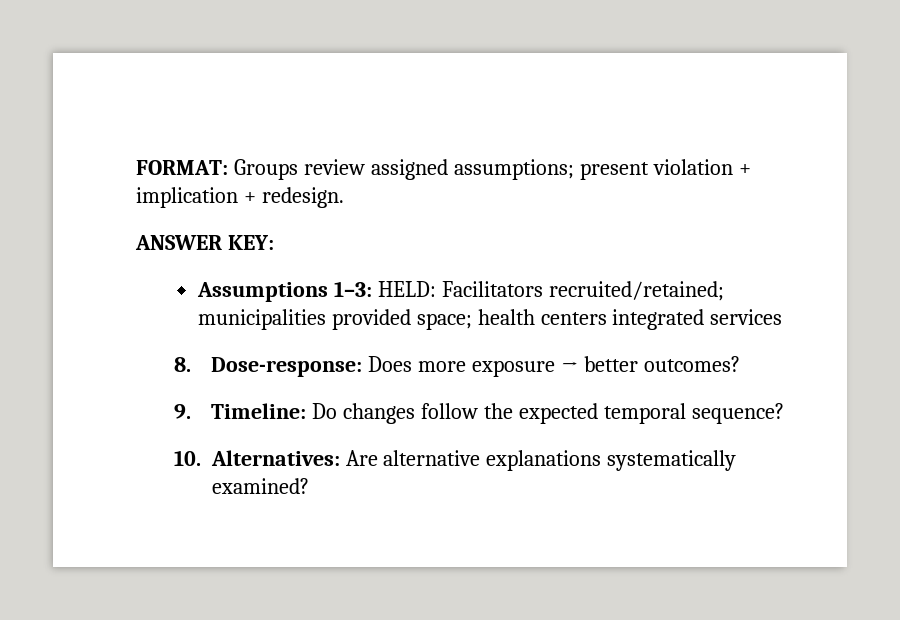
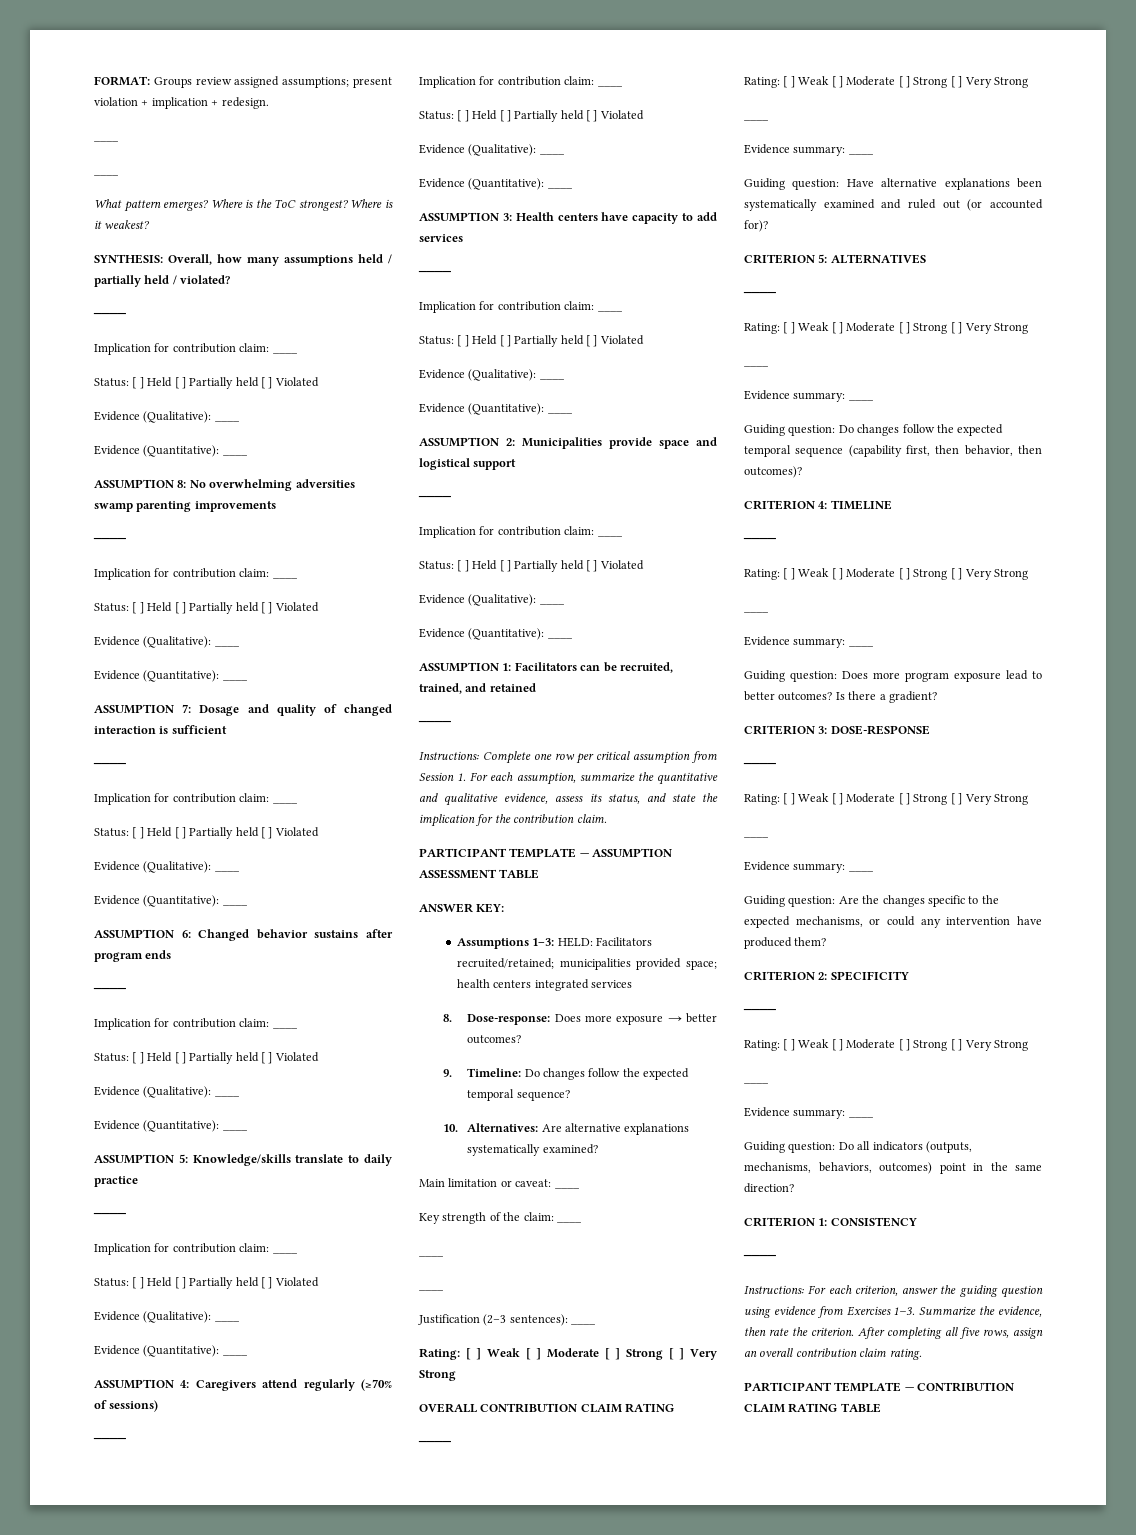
  FORMAT: Groups review assigned assumptions; present violation + implication + redesign.
+ ____
+ ____
+ What pattern emerges? Where is the ToC strongest? Where is it weakest?
+ SYNTHESIS: Overall, how many assumptions held / partially held / violated?
+ ────
+ Implication for contribution claim: ____
+ Status: [ ] Held [ ] Partially held [ ] Violated
+ Evidence (Qualitative): ____
+ Evidence (Quantitative): ____
+ ASSUMPTION 8: No overwhelming adversities swamp parenting improvements
+ ────
+ Implication for contribution claim: ____
+ Status: [ ] Held [ ] Partially held [ ] Violated
+ Evidence (Qualitative): ____
+ Evidence (Quantitative): ____
+ ASSUMPTION 7: Dosage and quality of changed interaction is sufficient
+ ────
+ Implication for contribution claim: ____
+ Status: [ ] Held [ ] Partially held [ ] Violated
+ Evidence (Qualitative): ____
+ Evidence (Quantitative): ____
+ ASSUMPTION 6: Changed behavior sustains after program ends
+ ────
+ Implication for contribution claim: ____
+ Status: [ ] Held [ ] Partially held [ ] Violated
+ Evidence (Qualitative): ____
+ Evidence (Quantitative): ____
+ ASSUMPTION 5: Knowledge/skills translate to daily practice
+ ────
+ Implication for contribution claim: ____
+ Status: [ ] Held [ ] Partially held [ ] Violated
+ Evidence (Qualitative): ____
+ Evidence (Quantitative): ____
+ ASSUMPTION 4: Caregivers attend regularly (≥70% of sessions)
+ ────
+ Implication for contribution claim: ____
+ Status: [ ] Held [ ] Partially held [ ] Violated
+ Evidence (Qualitative): ____
+ Evidence (Quantitative): ____
+ ASSUMPTION 3: Health centers have capacity to add services
+ ────
+ Implication for contribution claim: ____
+ Status: [ ] Held [ ] Partially held [ ] Violated
+ Evidence (Qualitative): ____
+ Evidence (Quantitative): ____
+ ASSUMPTION 2: Municipalities provide space and logistical support
+ ────
+ Implication for contribution claim: ____
+ Status: [ ] Held [ ] Partially held [ ] Violated
+ Evidence (Qualitative): ____
+ Evidence (Quantitative): ____
+ ASSUMPTION 1: Facilitators can be recruited, trained, and retained
+ ────
+ Instructions: Complete one row per critical assumption from Session 1. For each assumption, summarize the quantitative and qualitative evidence, assess its status, and state the implication for the contribution claim.
+ PARTICIPANT TEMPLATE — ASSUMPTION ASSESSMENT TABLE
+ Main limitation or caveat: ____
+ Key strength of the claim: ____
+ ____
+ ____
+ Justification (2–3 sentences): ____
+ Rating: [ ] Weak [ ] Moderate [ ] Strong [ ] Very Strong
+ OVERALL CONTRIBUTION CLAIM RATING
+ ────
+ Rating: [ ] Weak [ ] Moderate [ ] Strong [ ] Very Strong
+ ____
+ Evidence summary: ____
+ Guiding question: Have alternative explanations been systematically examined and ruled out (or accounted for)?
+ CRITERION 5: ALTERNATIVES
+ ────
+ Rating: [ ] Weak [ ] Moderate [ ] Strong [ ] Very Strong
+ ____
+ Evidence summary: ____
+ Guiding question: Do changes follow the expected temporal sequence (capability first, then behavior, then outcomes)?
+ CRITERION 4: TIMELINE
+ ────
+ Rating: [ ] Weak [ ] Moderate [ ] Strong [ ] Very Strong
+ ____
+ Evidence summary: ____
+ Guiding question: Does more program exposure lead to better outcomes? Is there a gradient?
+ CRITERION 3: DOSE-RESPONSE
+ ────
+ Rating: [ ] Weak [ ] Moderate [ ] Strong [ ] Very Strong
+ ____
+ Evidence summary: ____
+ Guiding question: Are the changes specific to the expected mechanisms, or could any intervention have produced them?
+ CRITERION 2: SPECIFICITY
+ ────
+ Rating: [ ] Weak [ ] Moderate [ ] Strong [ ] Very Strong
+ ____
+ Evidence summary: ____
+ Guiding question: Do all indicators (outputs, mechanisms, behaviors, outcomes) point in the same direction?
+ CRITERION 1: CONSISTENCY
+ ────
+ Instructions: For each criterion, answer the guiding question using evidence from Exercises 1–3. Summarize the evidence, then rate the criterion. After completing all five rows, assign an overall contribution claim rating.
+ PARTICIPANT TEMPLATE — CONTRIBUTION CLAIM RATING TABLE

